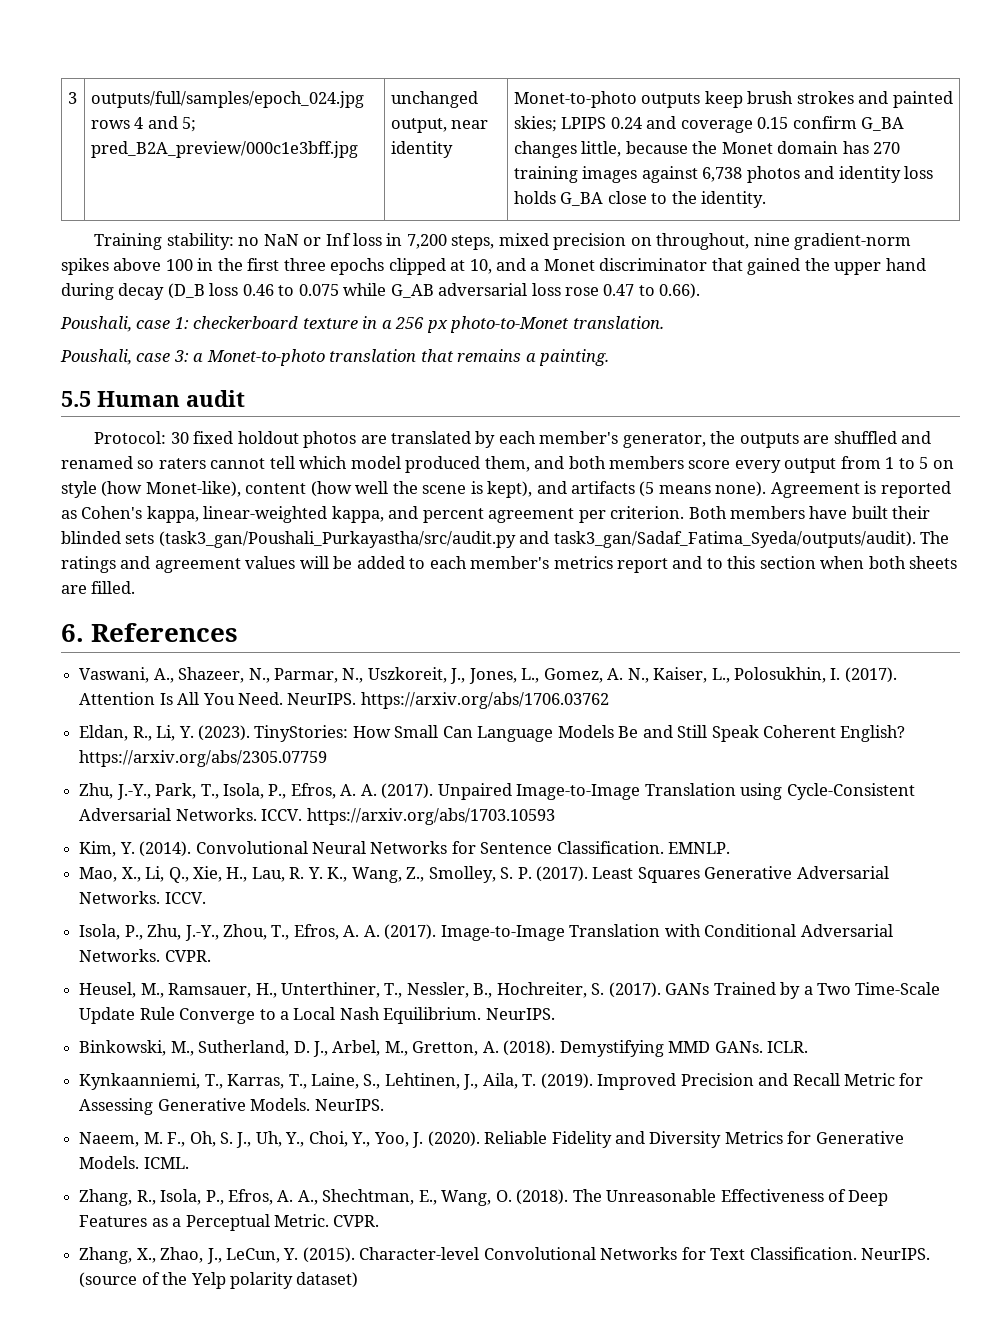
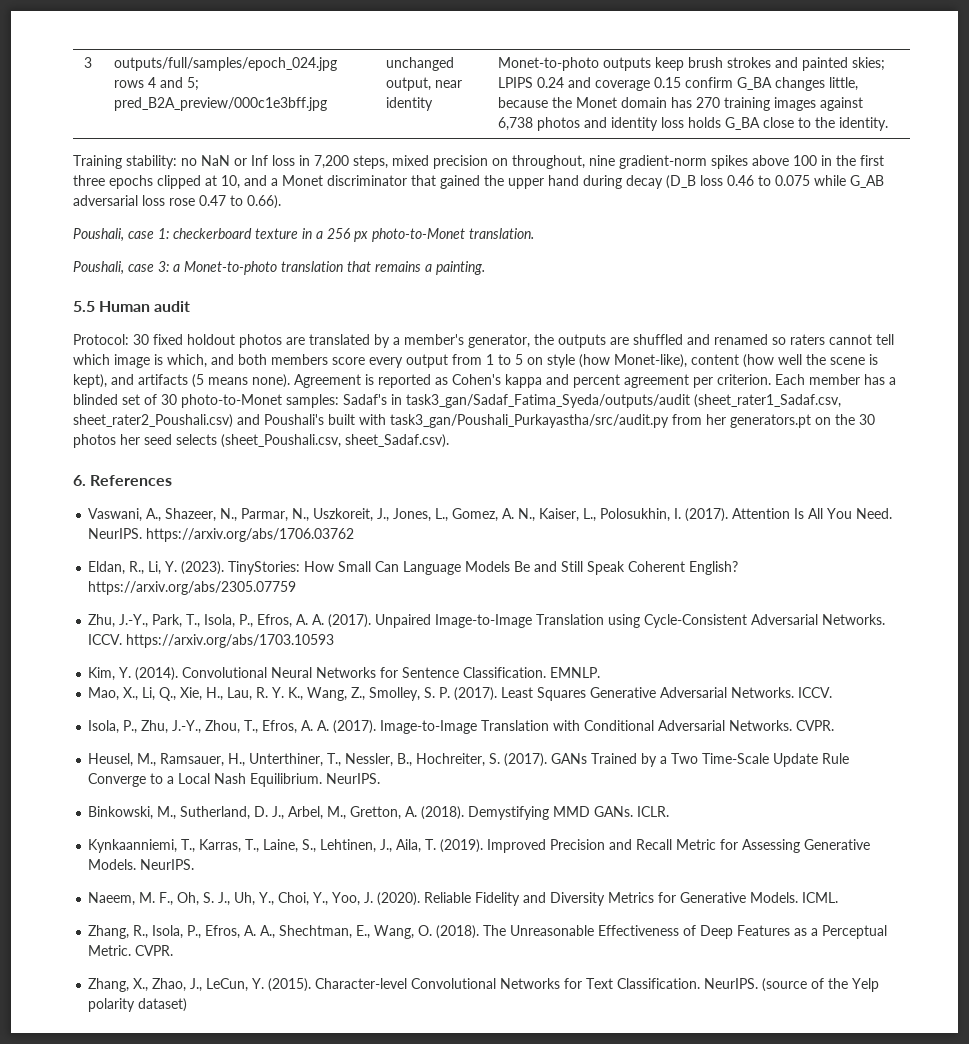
- Protocol: 30 fixed holdout photos are translated by each member's generator, the outputs are shuffled and renamed so raters cannot tell which model produced them, and both members score every output from 1 to 5 on style (how Monet-like), content (how well the scene is kept), and artifacts (5 means none).
+ Protocol: 30 fixed holdout photos are translated by a member's generator, the outputs are shuffled and renamed so raters cannot tell which image is which, and both members score every output from 1 to 5 on style (how Monet-like), content (how well the scene is kept), and artifacts (5 means none).
- Agreement is reported as Cohen's kappa, linear-weighted kappa, and percent agreement per criterion.
+ Agreement is reported as Cohen's kappa and percent agreement per criterion.
- Both members have built their blinded sets (task3_gan/Poushali_Purkayastha/src/audit.py and task3_gan/Sadaf_Fatima_Syeda/outputs/audit). The ratings and agreement values will be added to each member's metrics report and to this section when both sheets are filled.
+ Each member has a blinded set of 30 photo-to-Monet samples: Sadaf's in task3_gan/Sadaf_Fatima_Syeda/outputs/audit (sheet_rater1_Sadaf.csv, sheet_rater2_Poushali.csv) and Poushali's built with task3_gan/Poushali_Purkayastha/src/audit.py from her generators.pt on the 30 photos her seed selects (sheet_Poushali.csv, sheet_Sadaf.csv).

